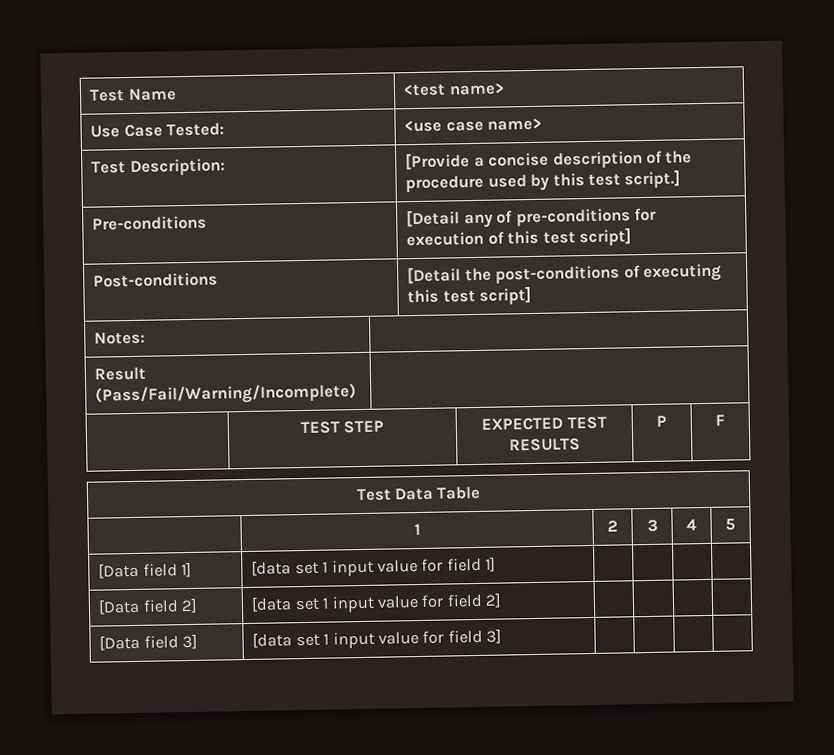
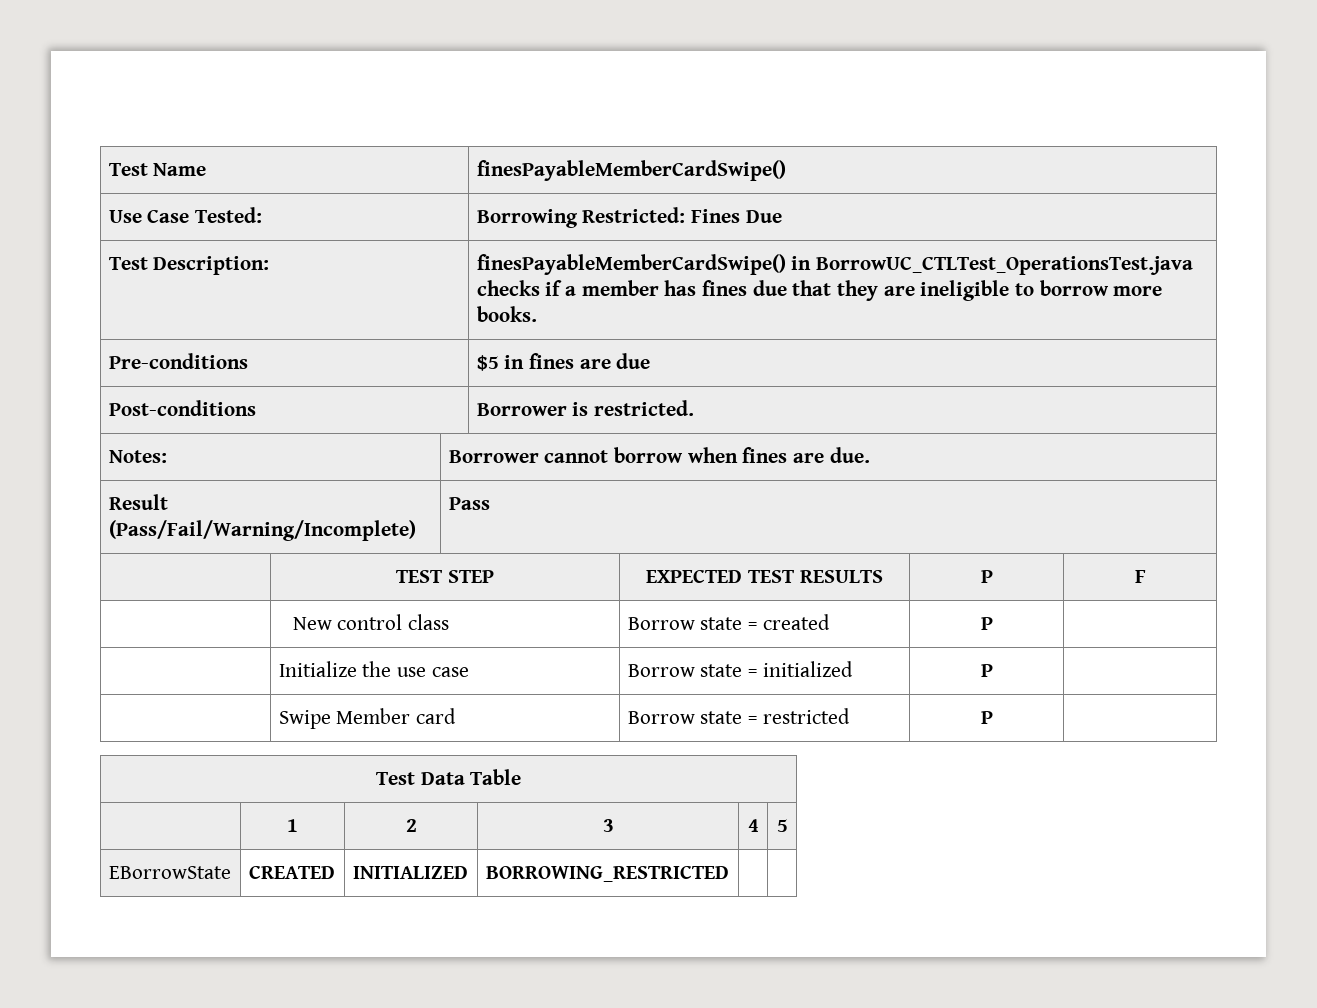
- Test Name | <test name>
+ Test Name | finesPayableMemberCardSwipe()
- Use Case Tested: | <use case name>
- Test Description: | [Provide a concise description of the procedure used by this test script.]
- Pre-conditions | [Detail any of pre-conditions for execution of this test script]
- Post-conditions | [Detail the post-conditions of executing this test script]
- Notes: |
+ Use Case Tested: | Borrowing Restricted: Fines Due
+ Test Description: | finesPayableMemberCardSwipe() in BorrowUC_CTLTest_OperationsTest.java checks if a member has fines due that they are ineligible to borrow more books.
+ Pre-conditions | $5 in fines are due
+ Post-conditions | Borrower is restricted.
+ Notes: | Borrower cannot borrow when fines are due.
- Result (Pass/Fail/Warning/Incomplete) |
+ Result (Pass/Fail/Warning/Incomplete) | Pass
+ | New control class | Borrow state = created | P |
+ | Initialize the use case | Borrow state = initialized | P |
+ | Swipe Member card | Borrow state = restricted | P |
- [Data field 1] | [data set 1 input value for field 1] | | | |
- [Data field 2] | [data set 1 input value for field 2] | | | |
- [Data field 3] | [data set 1 input value for field 3] | | | |
+ EBorrowState | CREATED | INITIALIZED | BORROWING_RESTRICTED | |

